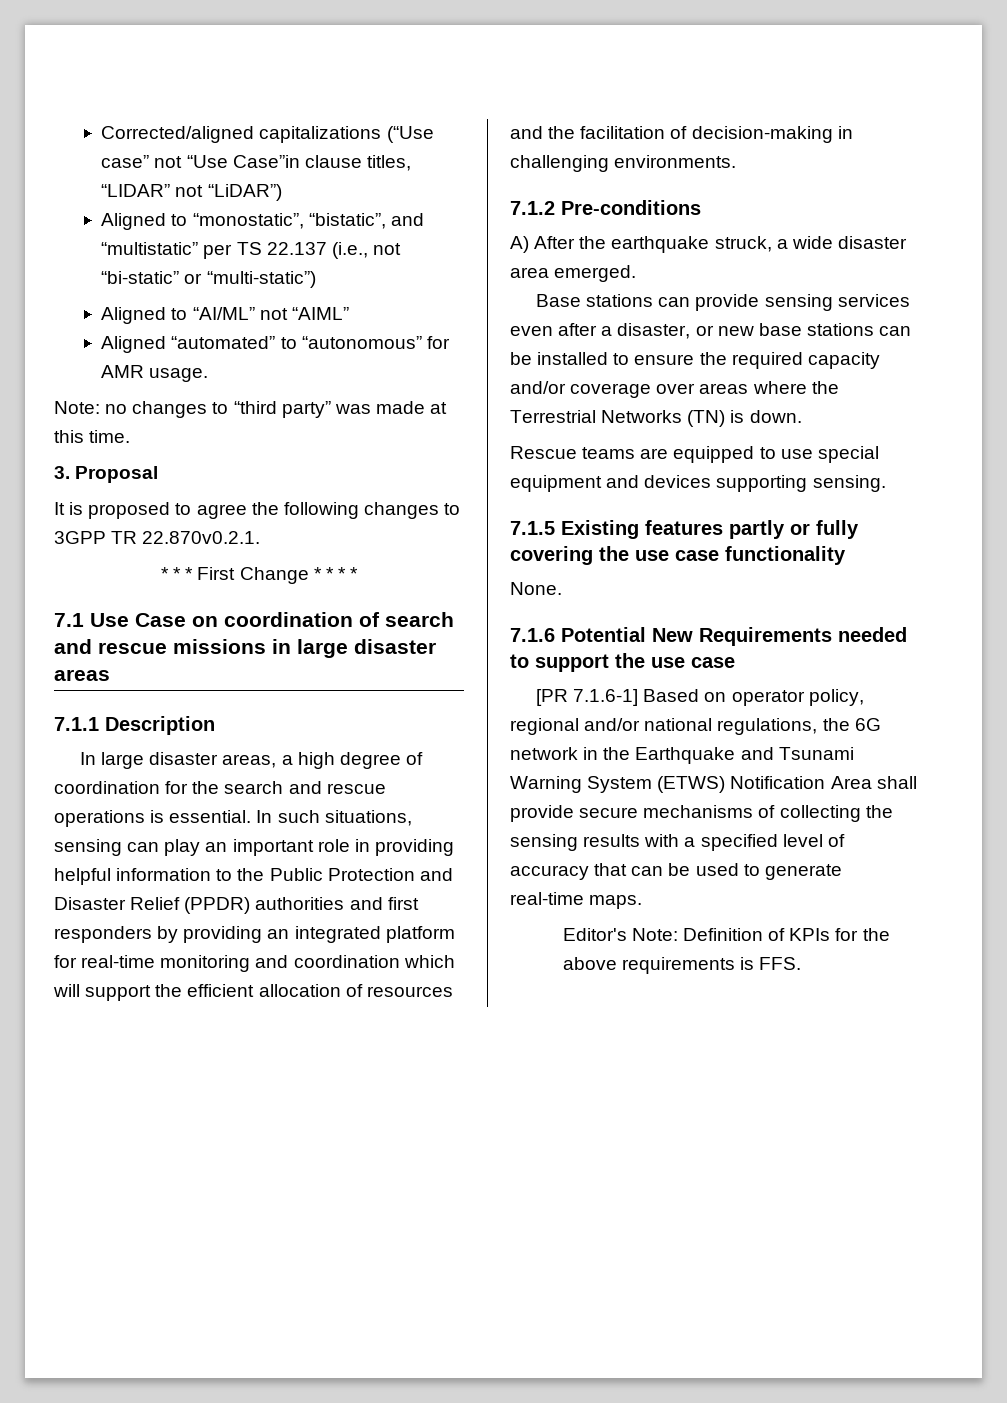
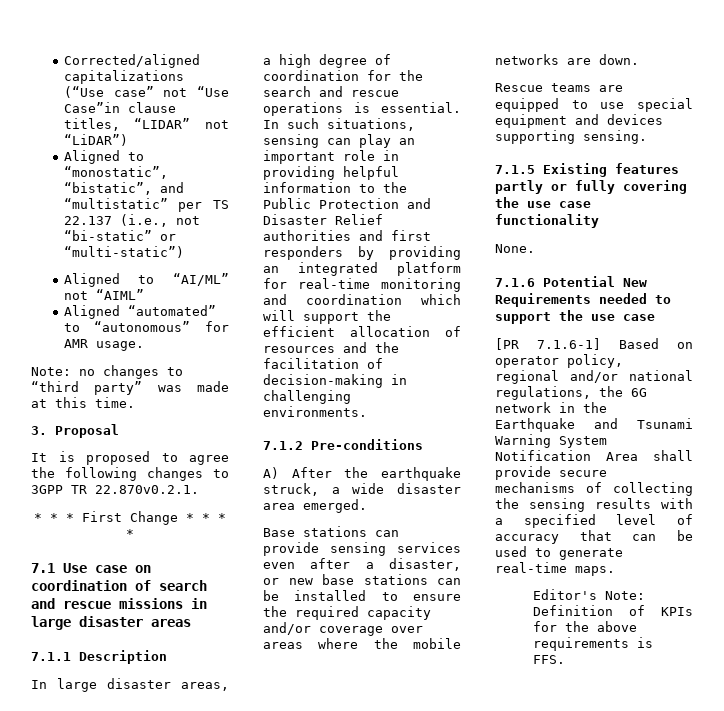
- 7.1 Use Case on coordination of search and rescue missions in large disaster areas
+ 7.1 Use case on coordination of search and rescue missions in large disaster areas
- In such situations, sensing can play an important role in providing helpful information to the Public Protection and Disaster Relief (PPDR) authorities and first responders by providing an integrated platform for real-time monitoring and coordination which will support the efficient allocation of resources and the facilitation of decision-making in challenging environments.
+ In such situations, sensing can play an important role in providing helpful information to the Public Protection and Disaster Relief authorities and first responders by providing an integrated platform for real-time monitoring and coordination which will support the efficient allocation of resources and the facilitation of decision-making in challenging environments.
- Base stations can provide sensing services even after a disaster, or new base stations can be installed to ensure the required capacity and/or coverage over areas where the Terrestrial Networks (TN) is down.
+ Base stations can provide sensing services even after a disaster, or new base stations can be installed to ensure the required capacity and/or coverage over areas where the mobile networks are down.
- [PR 7.1.6-1] Based on operator policy, regional and/or national regulations, the 6G network in the Earthquake and Tsunami Warning System (ETWS) Notification Area shall provide secure mechanisms of collecting the sensing results with a specified level of accuracy that can be used to generate real-time maps.
+ [PR 7.1.6-1] Based on operator policy, regional and/or national regulations, the 6G network in the Earthquake and Tsunami Warning System Notification Area shall provide secure mechanisms of collecting the sensing results with a specified level of accuracy that can be used to generate real-time maps.

